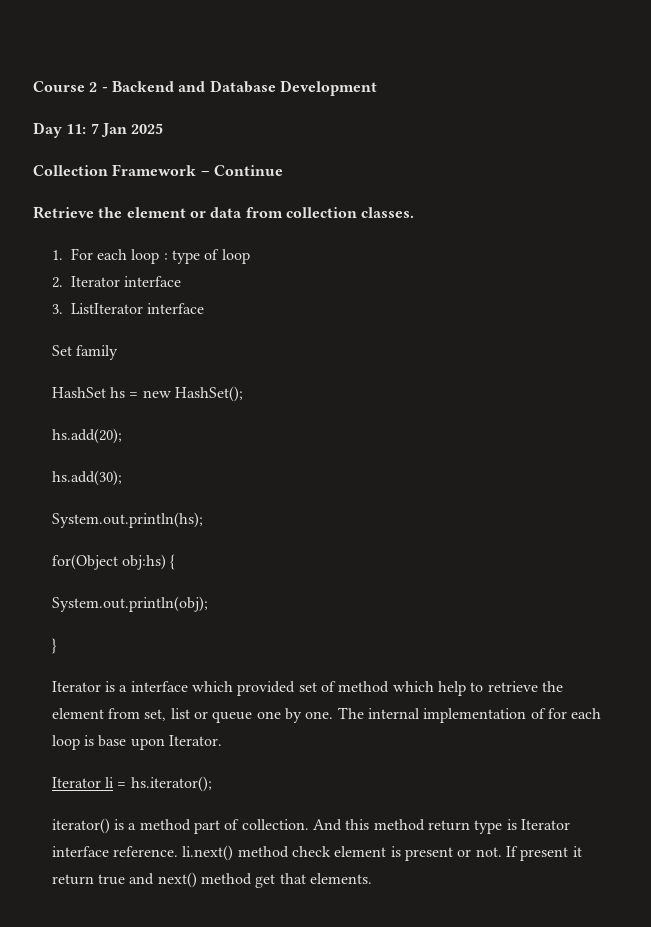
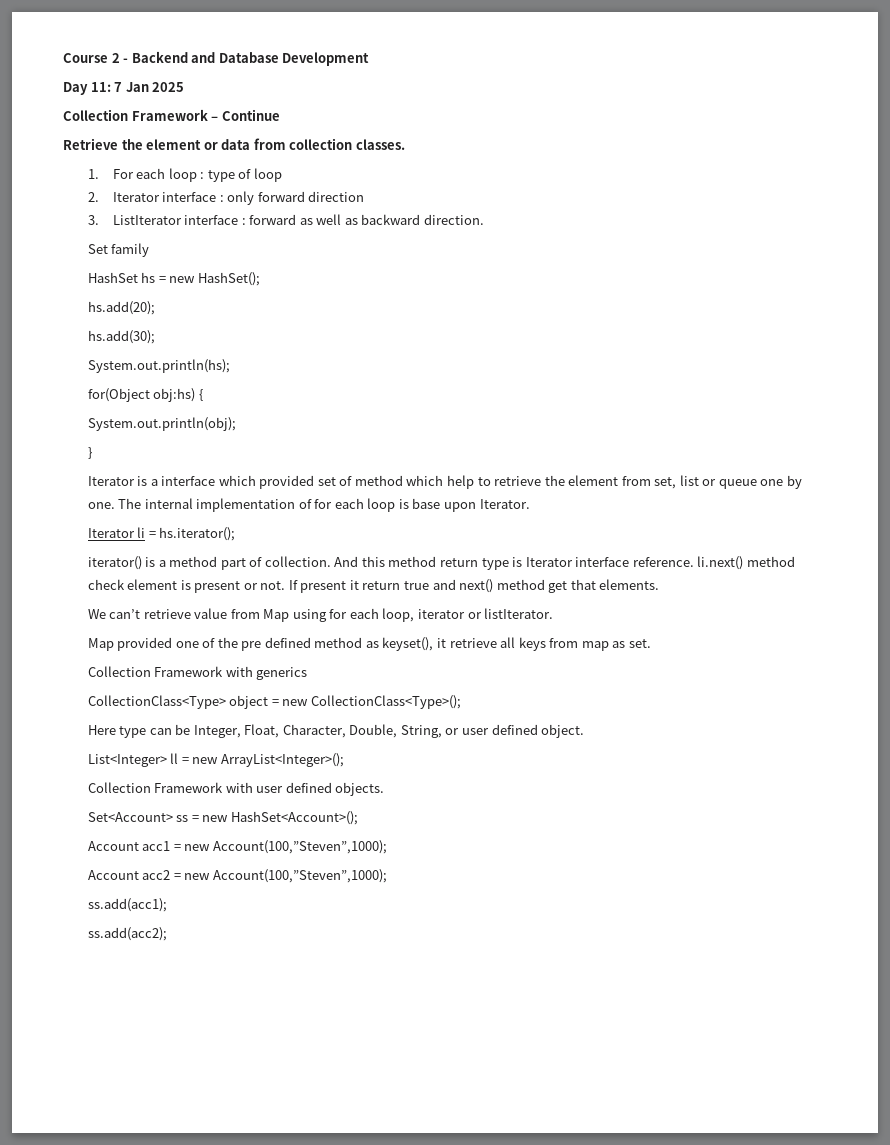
- 2. Iterator interface
+ 2. Iterator interface : only forward direction
- 3. ListIterator interface
+ 3. ListIterator interface : forward as well as backward direction.
+ We can’t retrieve value from Map using for each loop, iterator or listIterator.
+ Map provided one of the pre defined method as keyset(), it retrieve all keys from map as set.
+ Collection Framework with generics
+ CollectionClass<Type> object = new CollectionClass<Type>();
+ Here type can be Integer, Float, Character, Double, String, or user defined object.
+ List<Integer> ll = new ArrayList<Integer>();
+ Collection Framework with user defined objects.
+ Set<Account> ss = new HashSet<Account>();
+ Account acc1 = new Account(100,”Steven”,1000);
+ Account acc2 = new Account(100,”Steven”,1000);
+ ss.add(acc1);
+ ss.add(acc2);

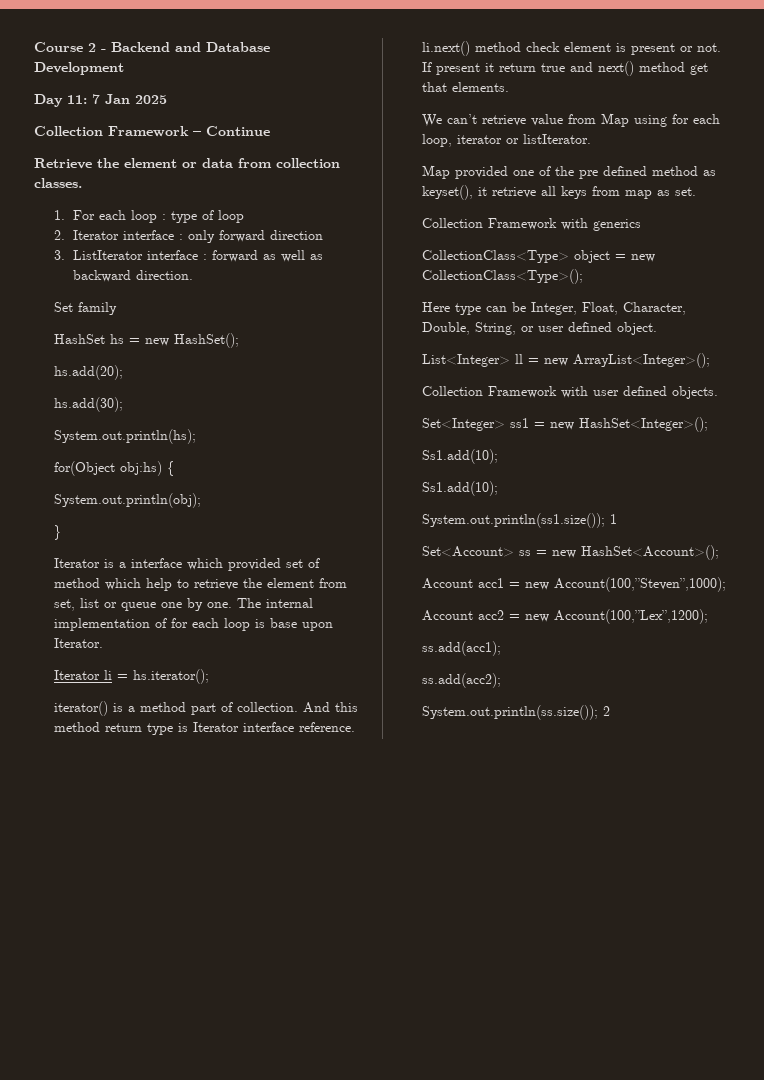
+ Set<Integer> ss1 = new HashSet<Integer>();
+ Ss1.add(10);
+ Ss1.add(10);
+ System.out.println(ss1.size()); 1
- Account acc2 = new Account(100,”Steven”,1000);
+ Account acc2 = new Account(100,”Lex”,1200);
+ System.out.println(ss.size()); 2

